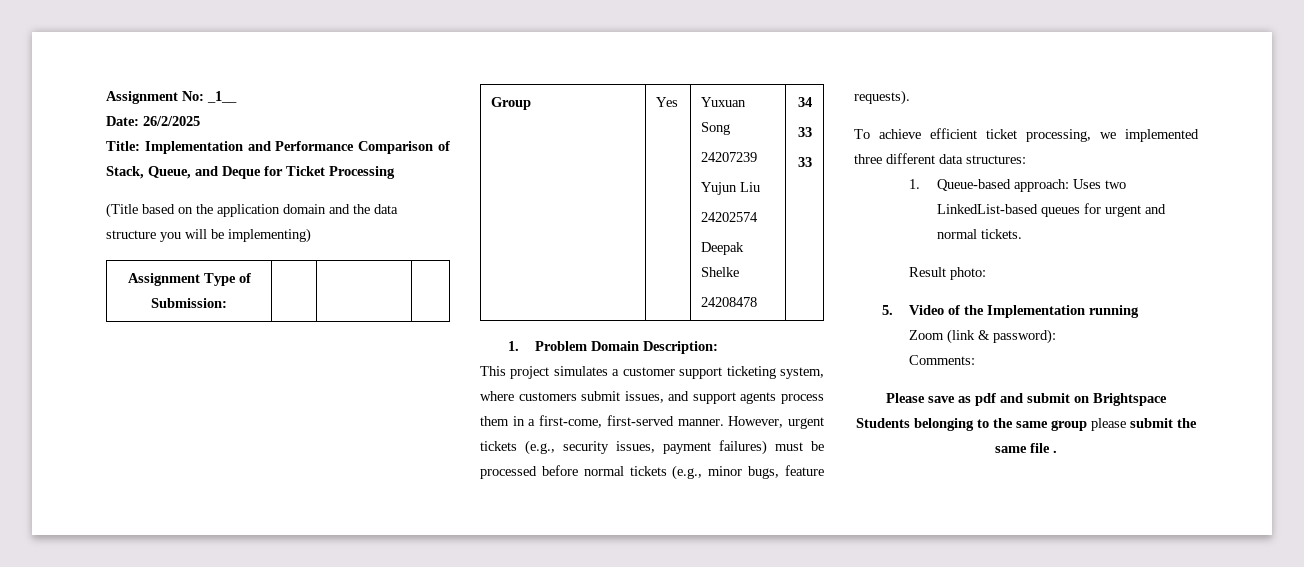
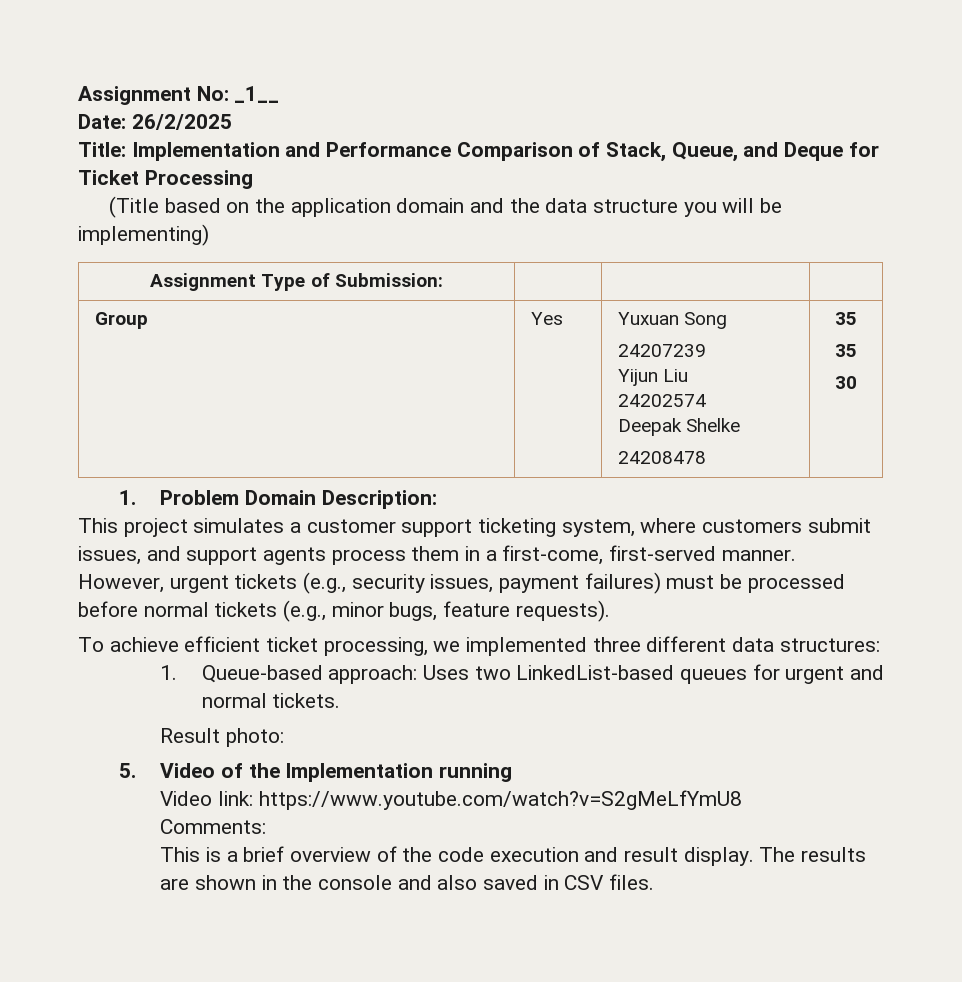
  Group | Yes | Yuxuan Song
  24207239
- Yujun Liu
+ Yijun Liu
  24202574
  Deepak Shelke
- 24208478 | 34
- 33
- 33
+ 24208478 | 35
+ 35
+ 30
- Zoom (link & password):
+ Video link: https://www.youtube.com/watch?v=S2gMeLfYmU8
  Comments:
- Please save as pdf and submit on Brightspace
- Students belonging to the same group please submit the same file .
+ This is a brief overview of the code execution and result display. The results are shown in the console and also saved in CSV files.

